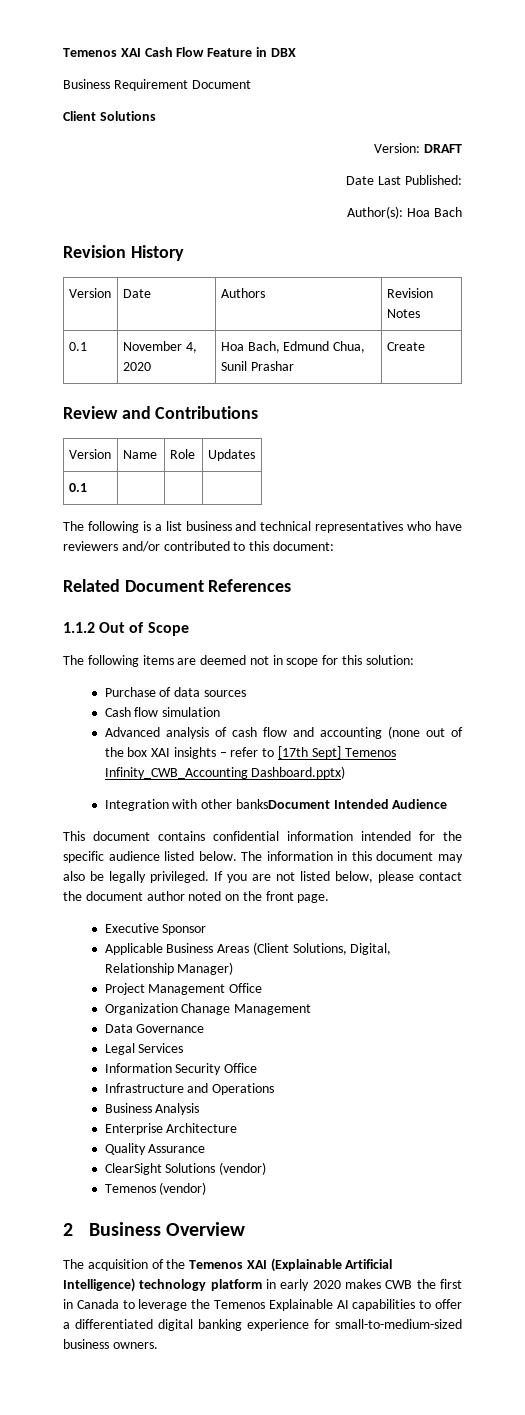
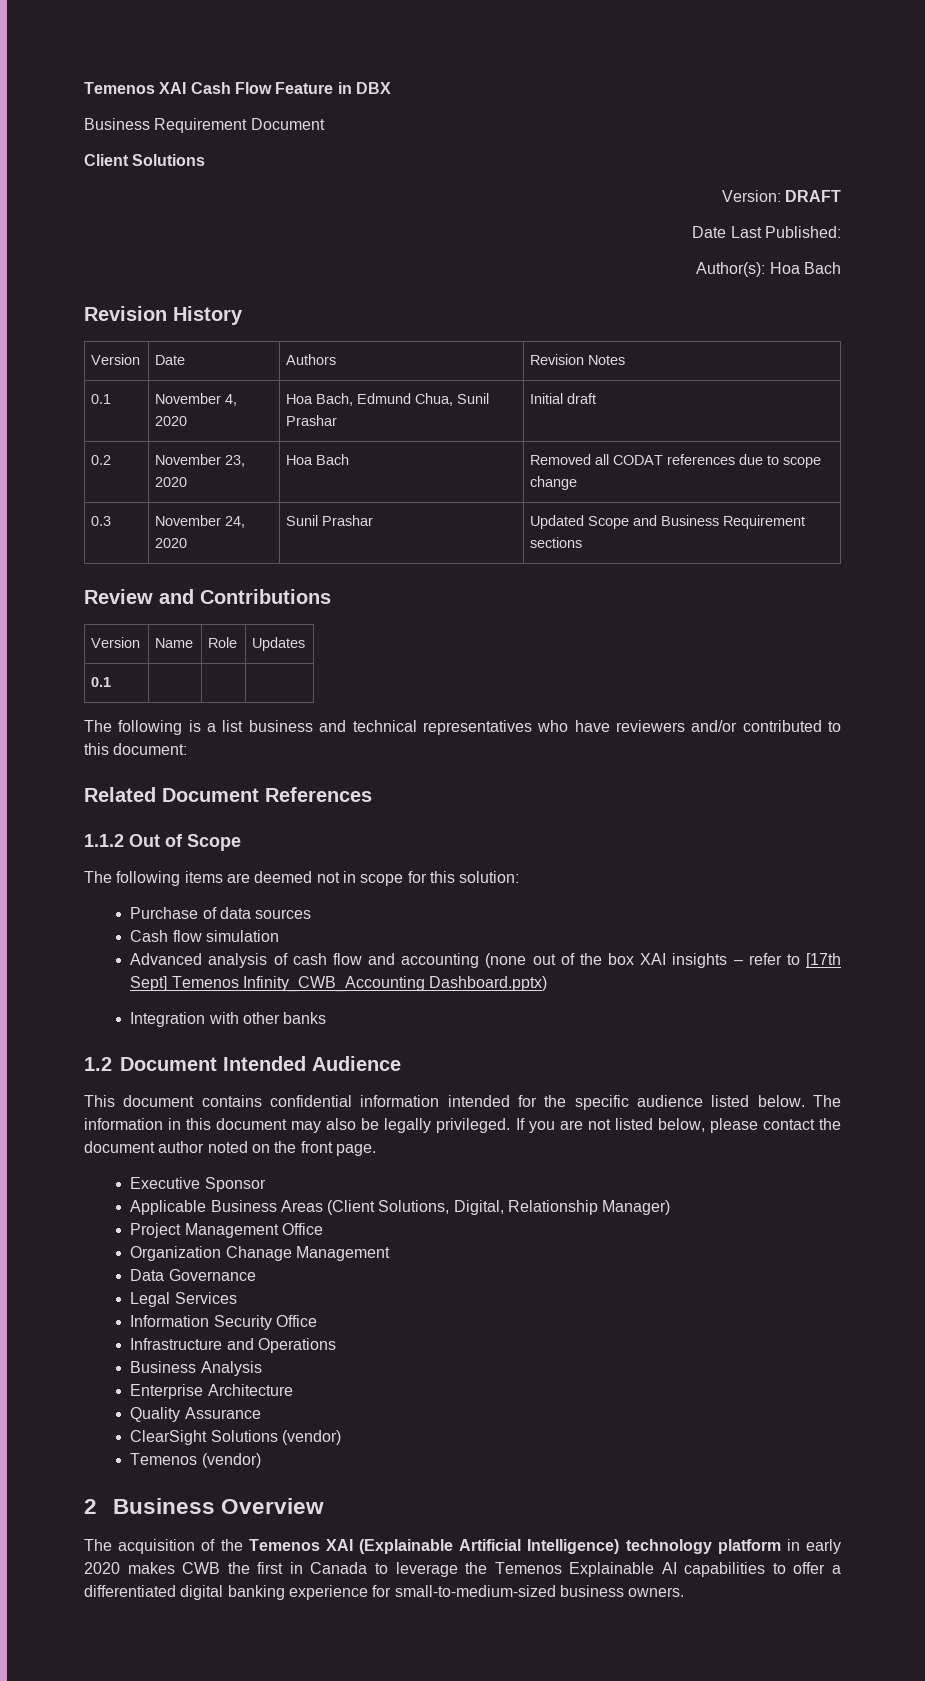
- 0.1 | November 4, 2020 | Hoa Bach, Edmund Chua, Sunil Prashar | Create
+ 0.1 | November 4, 2020 | Hoa Bach, Edmund Chua, Sunil Prashar | Initial draft
+ 0.2 | November 23, 2020 | Hoa Bach | Removed all CODAT references due to scope change
+ 0.3 | November 24, 2020 | Sunil Prashar | Updated Scope and Business Requirement sections
- Integration with other banksDocument Intended Audience
+ Integration with other banks
+ 1.2 Document Intended Audience

